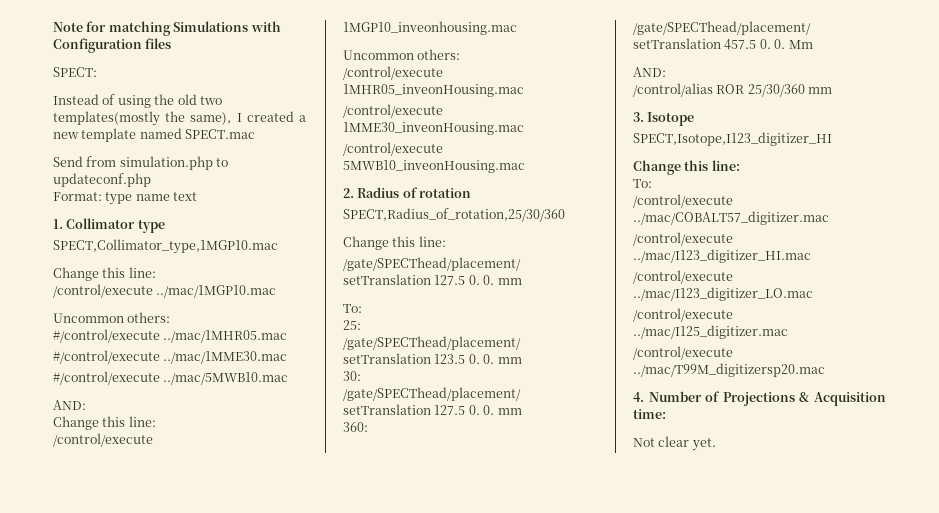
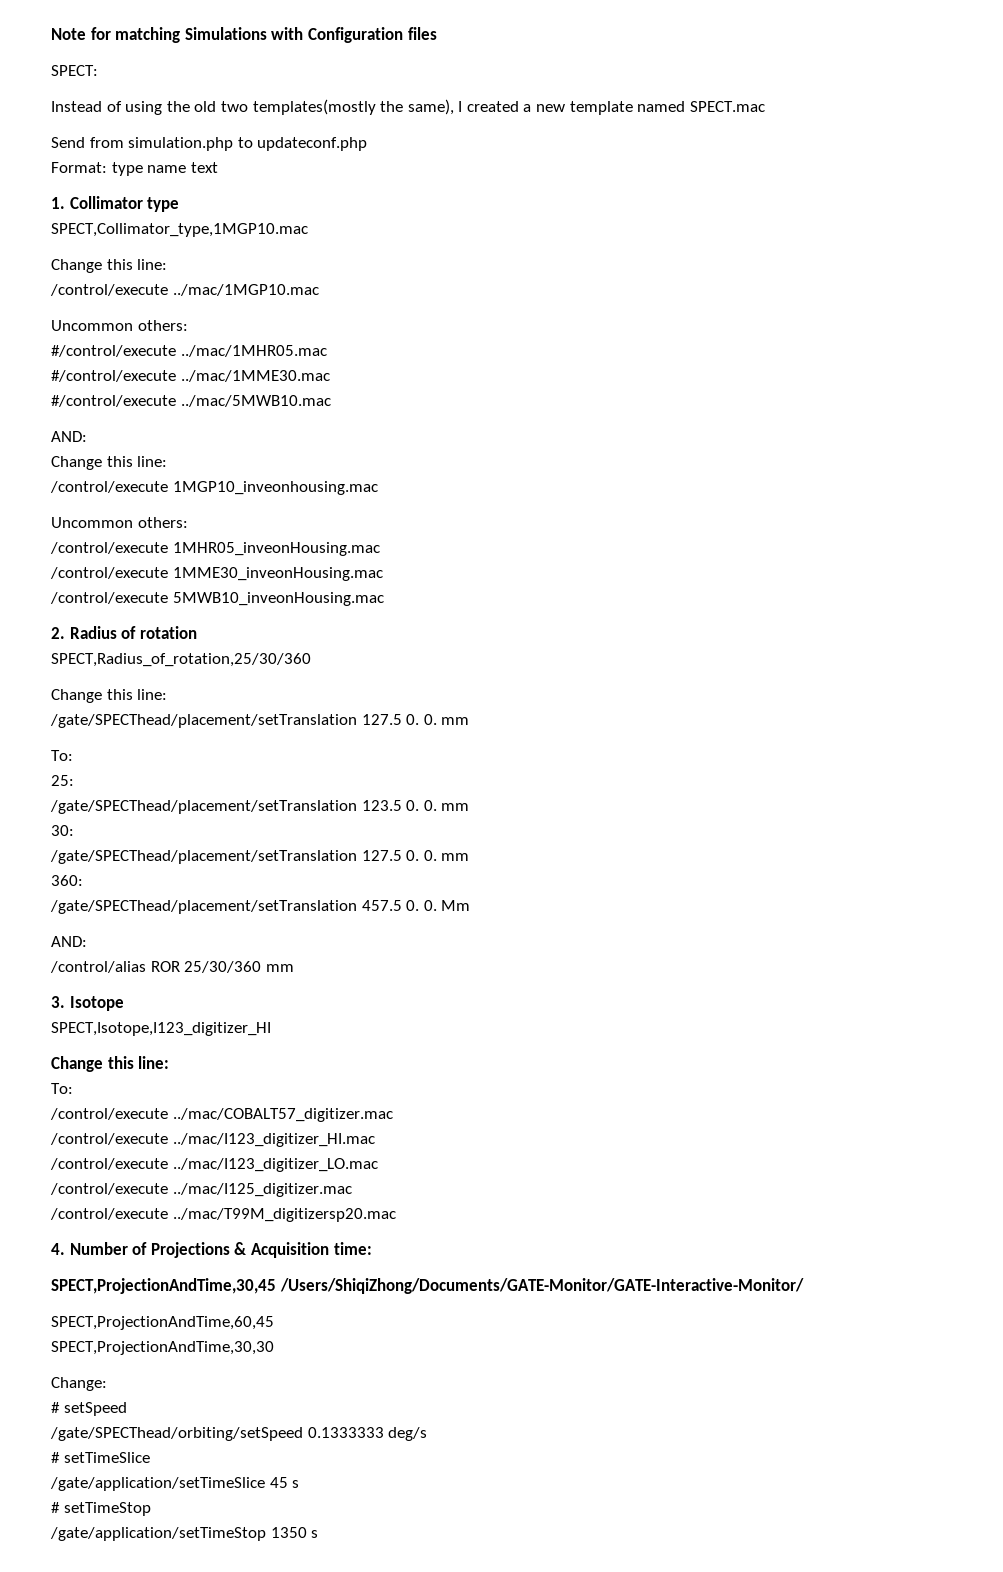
- Not clear yet.
+ SPECT,ProjectionAndTime,30,45 /Users/ShiqiZhong/Documents/GATE-Monitor/GATE-Interactive-Monitor/
+ SPECT,ProjectionAndTime,60,45
+ SPECT,ProjectionAndTime,30,30
+ Change:
+ # setSpeed
+ /gate/SPECThead/orbiting/setSpeed 0.1333333 deg/s
+ # setTimeSlice
+ /gate/application/setTimeSlice 45 s
+ # setTimeStop
+ /gate/application/setTimeStop 1350 s

